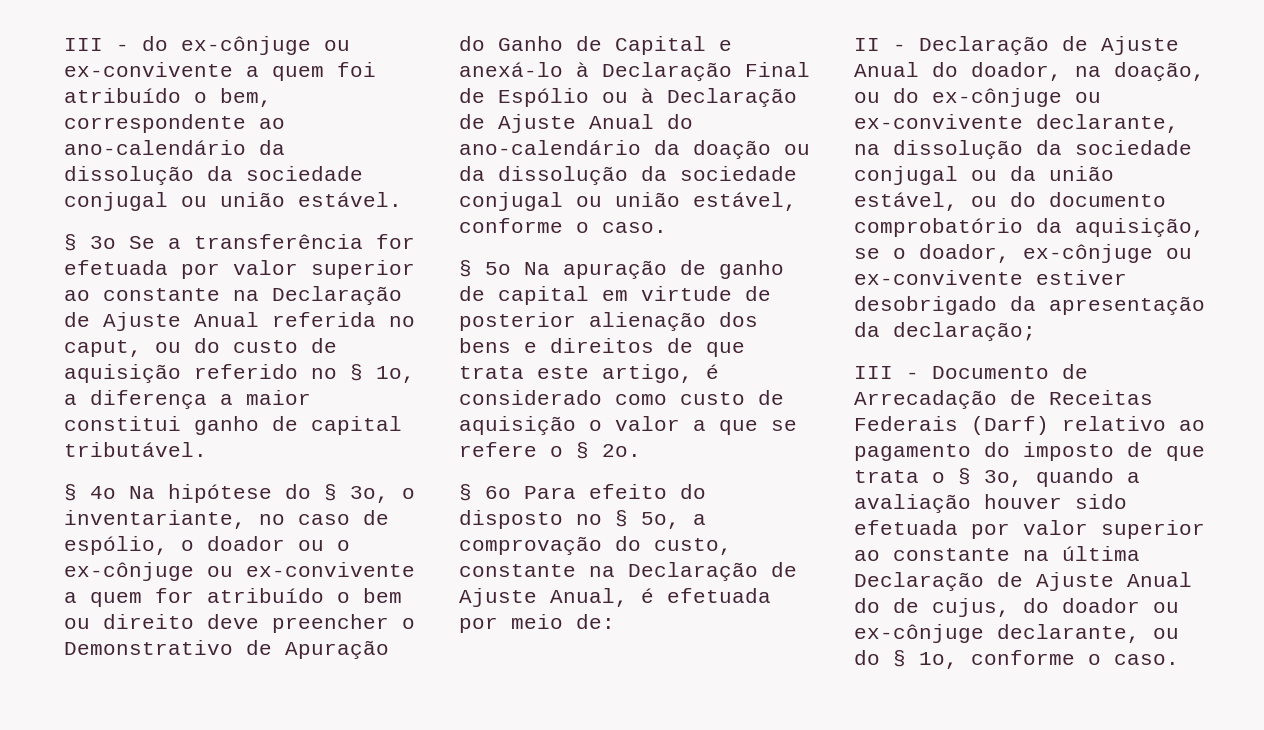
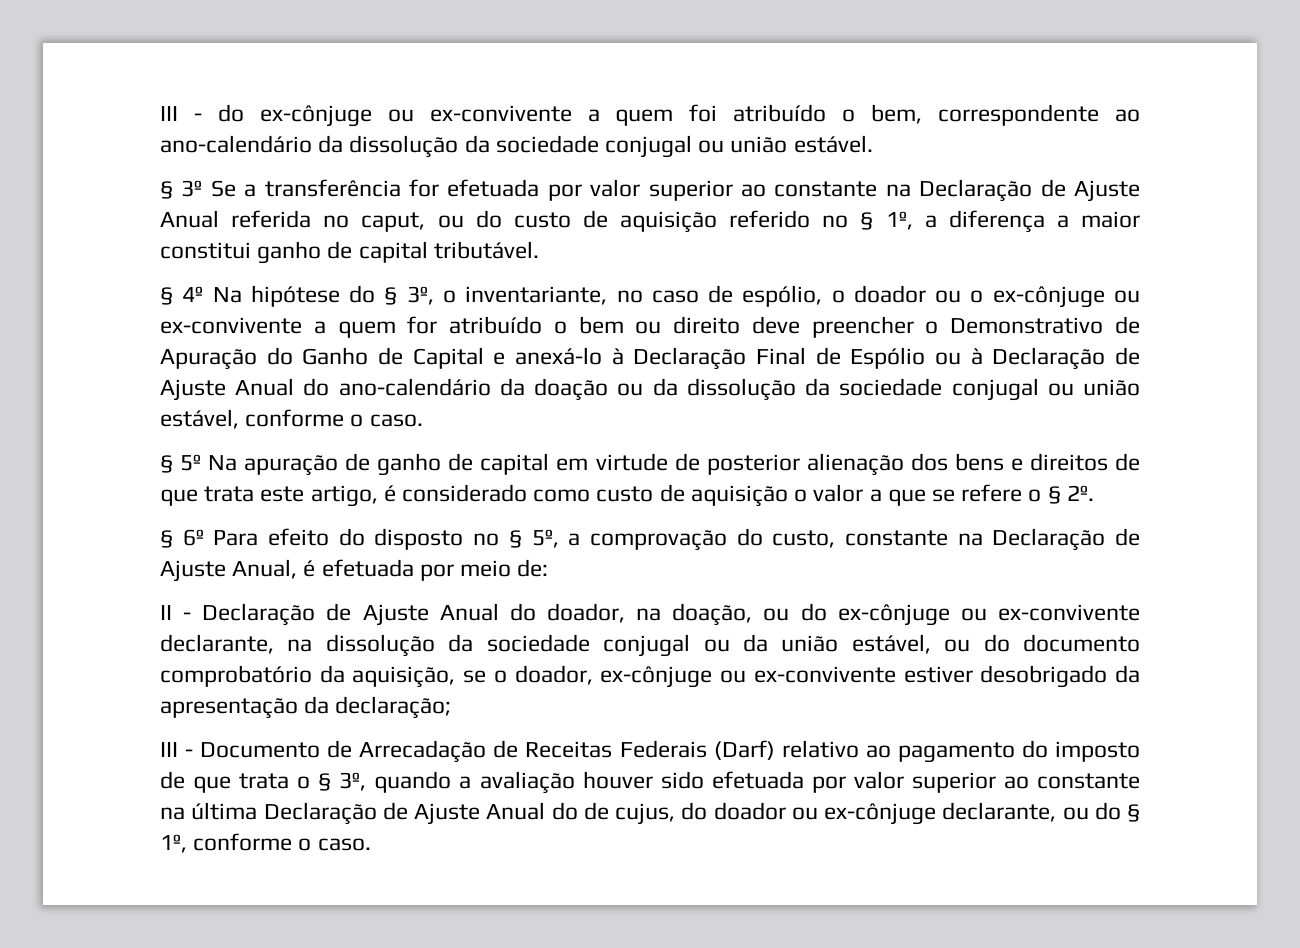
- § 3o Se a transferência for efetuada por valor superior ao constante na Declaração de Ajuste Anual referida no caput, ou do custo de aquisição referido no § 1o, a diferença a maior constitui ganho de capital tributável.
+ § 3º Se a transferência for efetuada por valor superior ao constante na Declaração de Ajuste Anual referida no caput, ou do custo de aquisição referido no § 1º, a diferença a maior constitui ganho de capital tributável.
- § 4o Na hipótese do § 3o, o inventariante, no caso de espólio, o doador ou o ex-cônjuge ou ex-convivente a quem for atribuído o bem ou direito deve preencher o Demonstrativo de Apuração do Ganho de Capital e anexá-lo à Declaração Final de Espólio ou à Declaração de Ajuste Anual do ano-calendário da doação ou da dissolução da sociedade conjugal ou união estável, conforme o caso.
+ § 4º Na hipótese do § 3º, o inventariante, no caso de espólio, o doador ou o ex-cônjuge ou ex-convivente a quem for atribuído o bem ou direito deve preencher o Demonstrativo de Apuração do Ganho de Capital e anexá-lo à Declaração Final de Espólio ou à Declaração de Ajuste Anual do ano-calendário da doação ou da dissolução da sociedade conjugal ou união estável, conforme o caso.
- § 5o Na apuração de ganho de capital em virtude de posterior alienação dos bens e direitos de que trata este artigo, é considerado como custo de aquisição o valor a que se refere o § 2o.
- § 6o Para efeito do disposto no § 5o, a comprovação do custo, constante na Declaração de Ajuste Anual, é efetuada por meio de:
+ § 5º Na apuração de ganho de capital em virtude de posterior alienação dos bens e direitos de que trata este artigo, é considerado como custo de aquisição o valor a que se refere o § 2º.
+ § 6º Para efeito do disposto no § 5º, a comprovação do custo, constante na Declaração de Ajuste Anual, é efetuada por meio de:
- III - Documento de Arrecadação de Receitas Federais (Darf) relativo ao pagamento do imposto de que trata o § 3o, quando a avaliação houver sido efetuada por valor superior ao constante na última Declaração de Ajuste Anual do de cujus, do doador ou ex-cônjuge declarante, ou do § 1o, conforme o caso.
+ III - Documento de Arrecadação de Receitas Federais (Darf) relativo ao pagamento do imposto de que trata o § 3º, quando a avaliação houver sido efetuada por valor superior ao constante na última Declaração de Ajuste Anual do de cujus, do doador ou ex-cônjuge declarante, ou do § 1º, conforme o caso.

